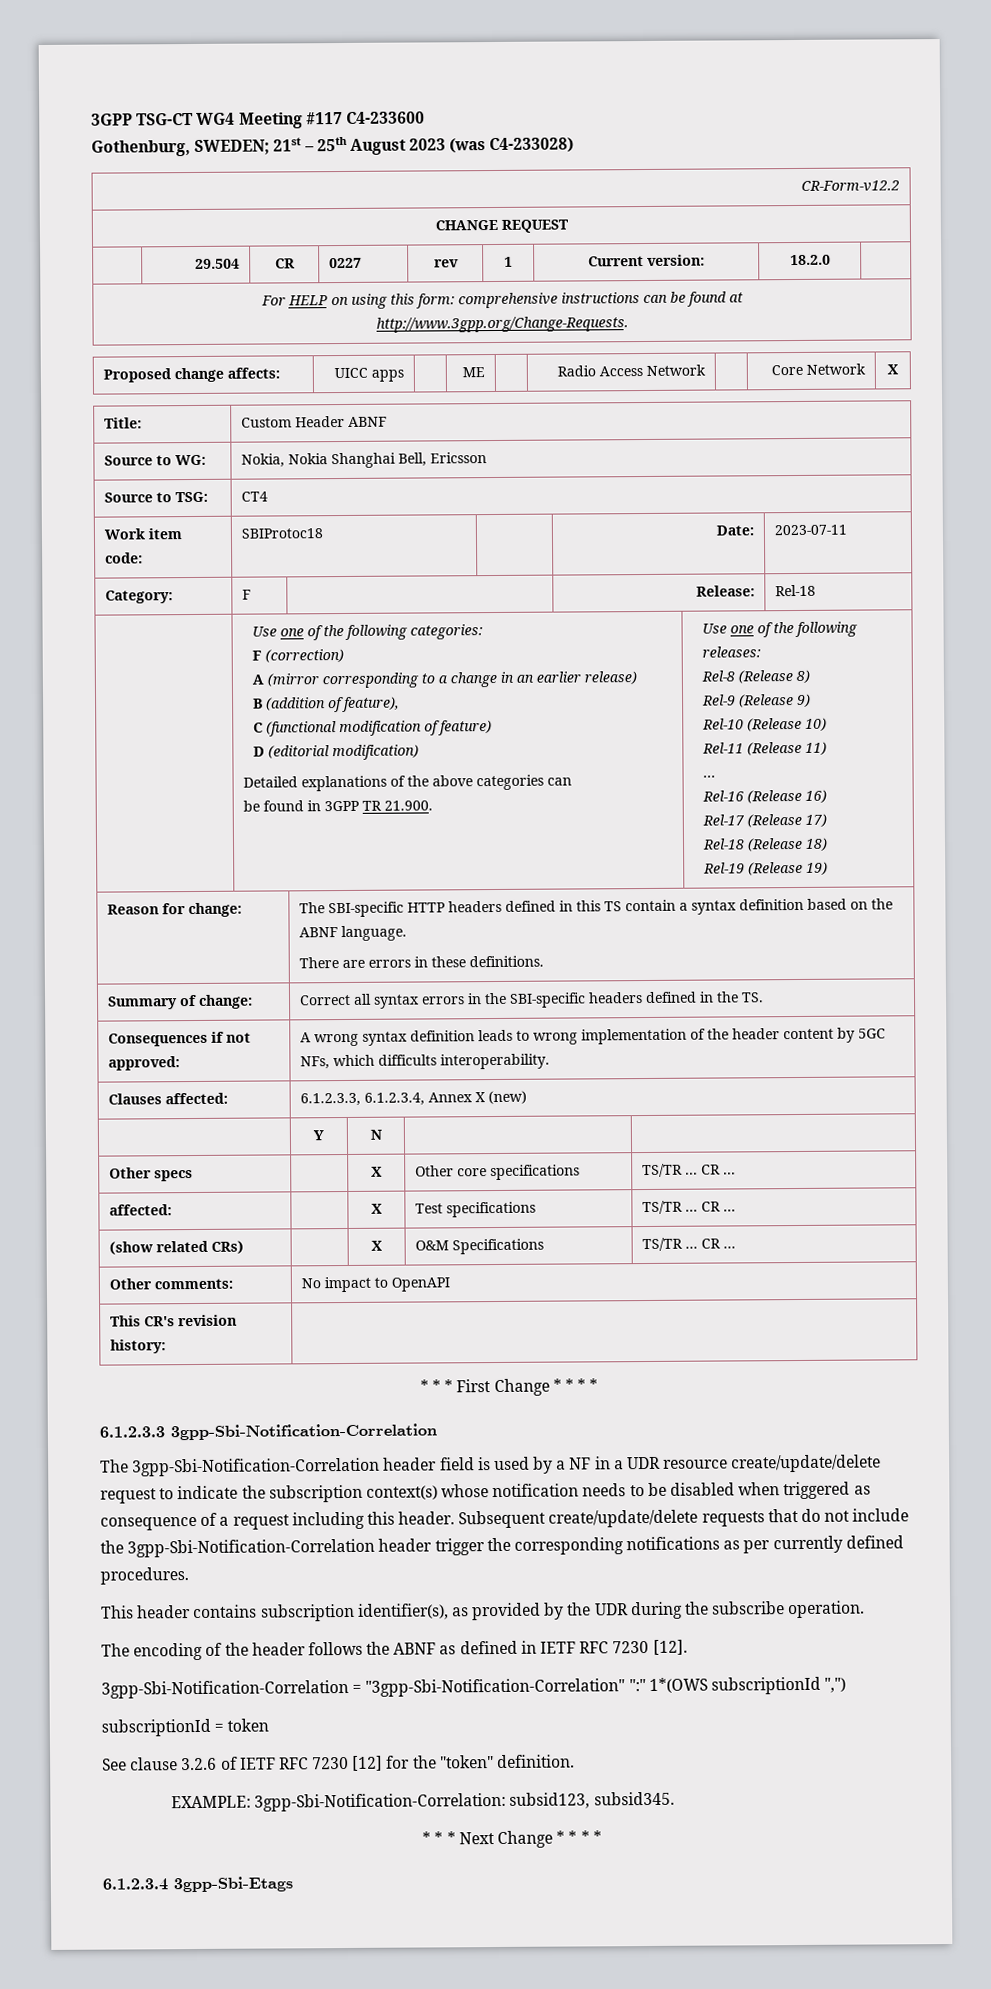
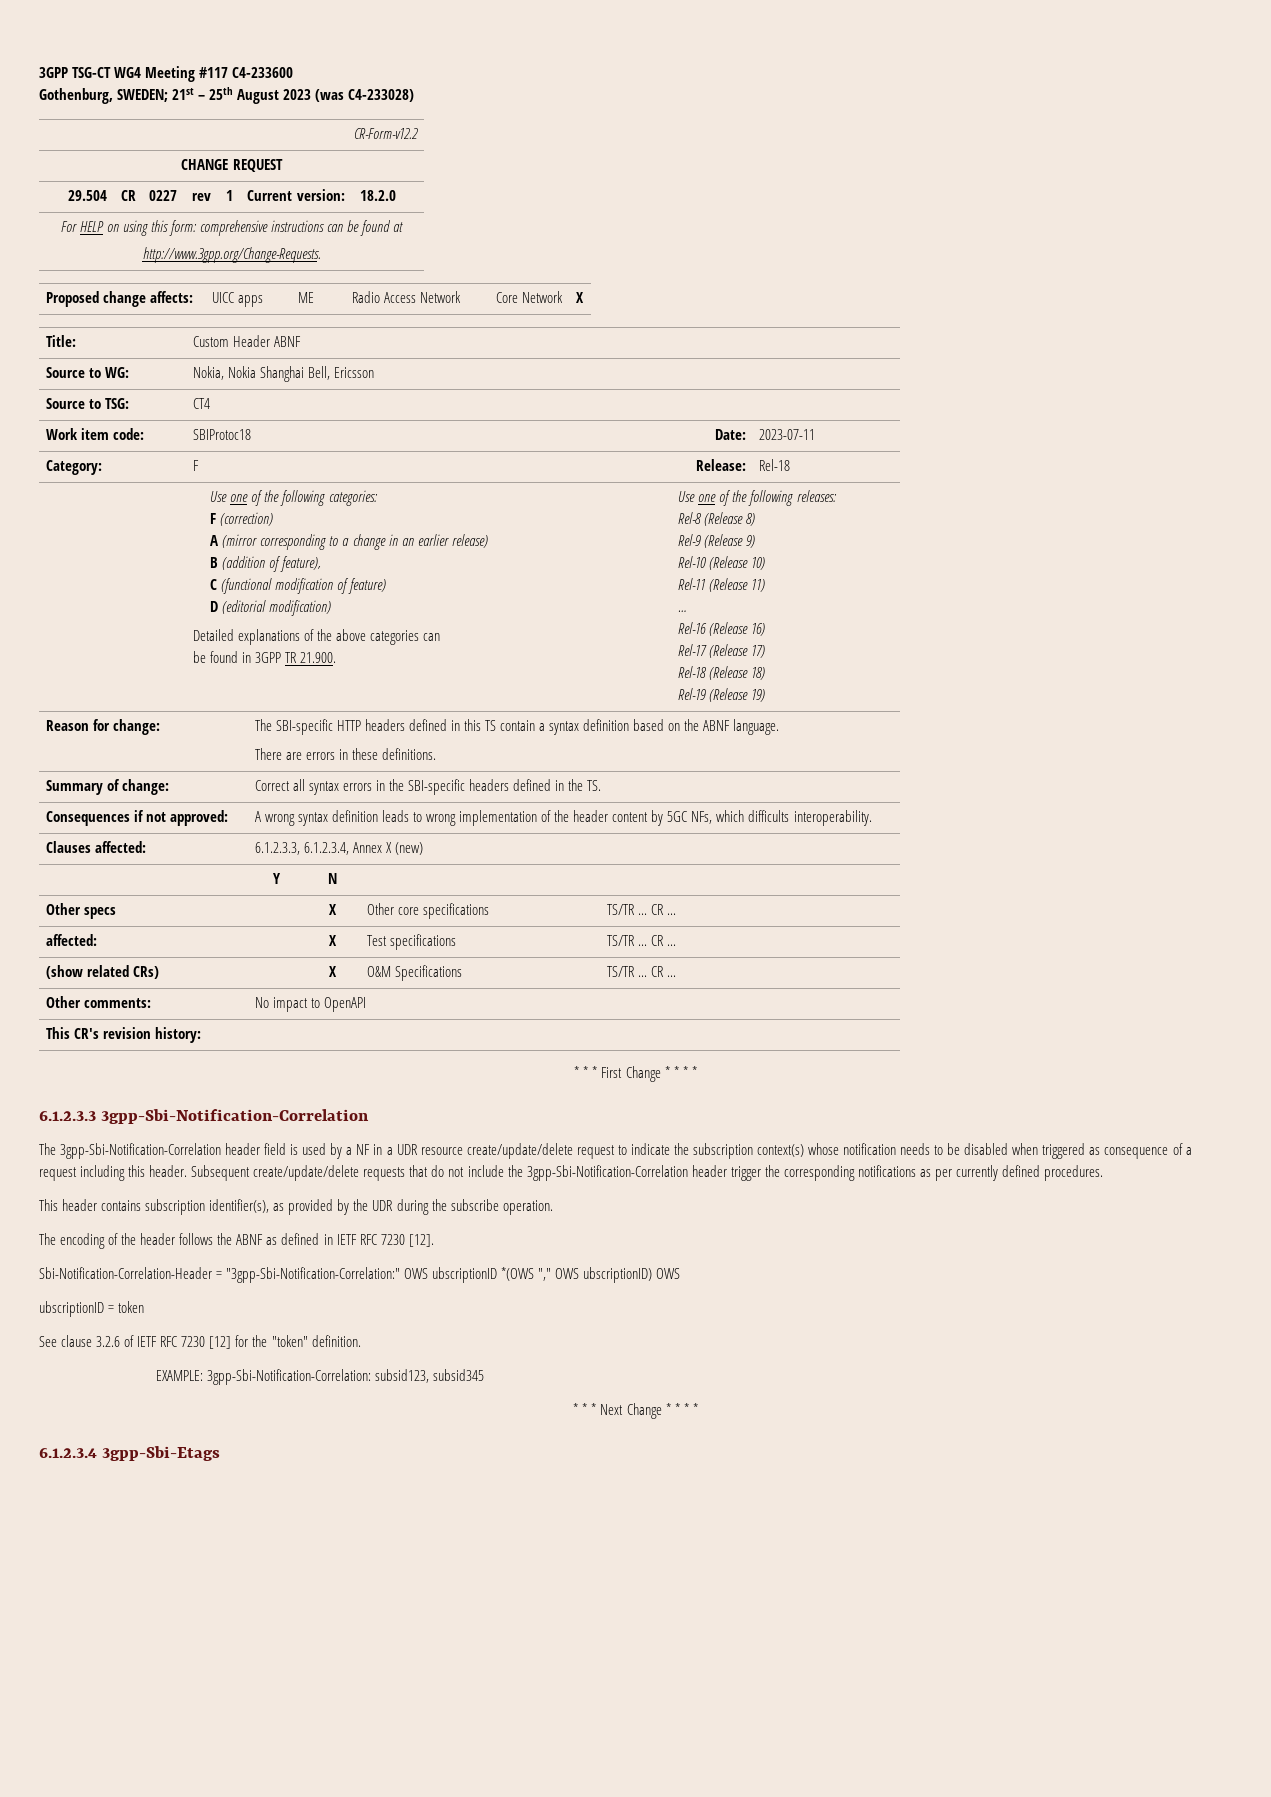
- 3gpp-Sbi-Notification-Correlation = "3gpp-Sbi-Notification-Correlation" ":" 1*(OWS subscriptionId ",")
- subscriptionId = token
+ Sbi-Notification-Correlation-Header = "3gpp-Sbi-Notification-Correlation:" OWS ubscriptionID *(OWS "," OWS ubscriptionID) OWS
+ ubscriptionID = token
- EXAMPLE: 3gpp-Sbi-Notification-Correlation: subsid123, subsid345.
+ EXAMPLE: 3gpp-Sbi-Notification-Correlation: subsid123, subsid345

